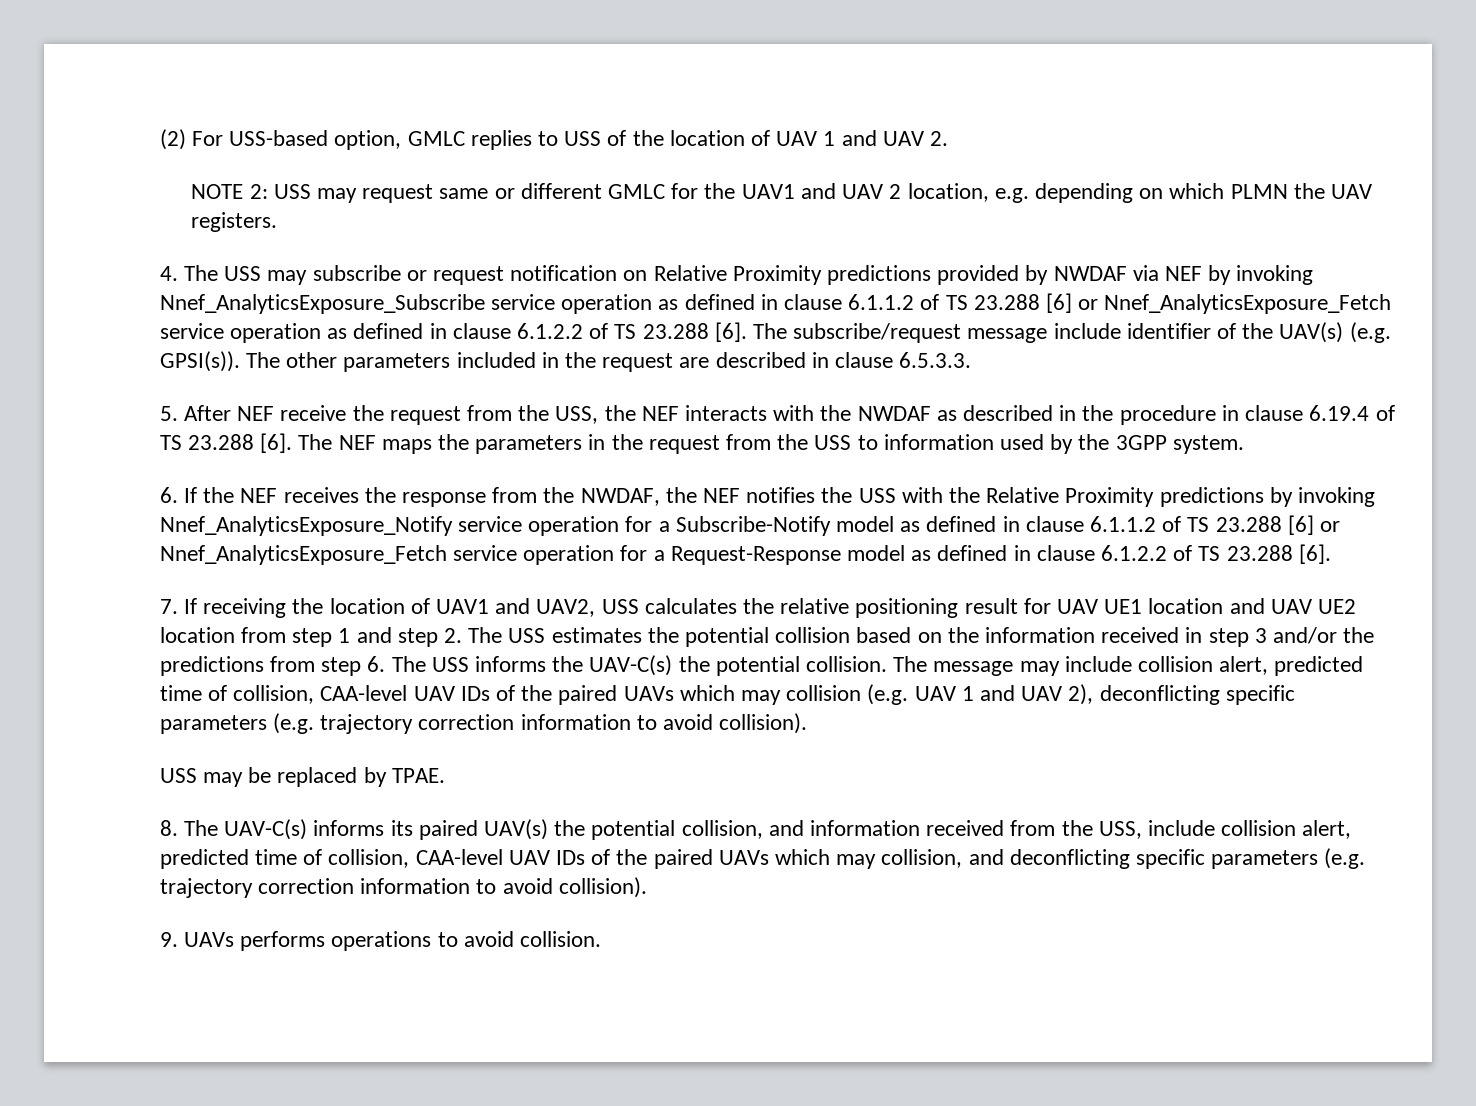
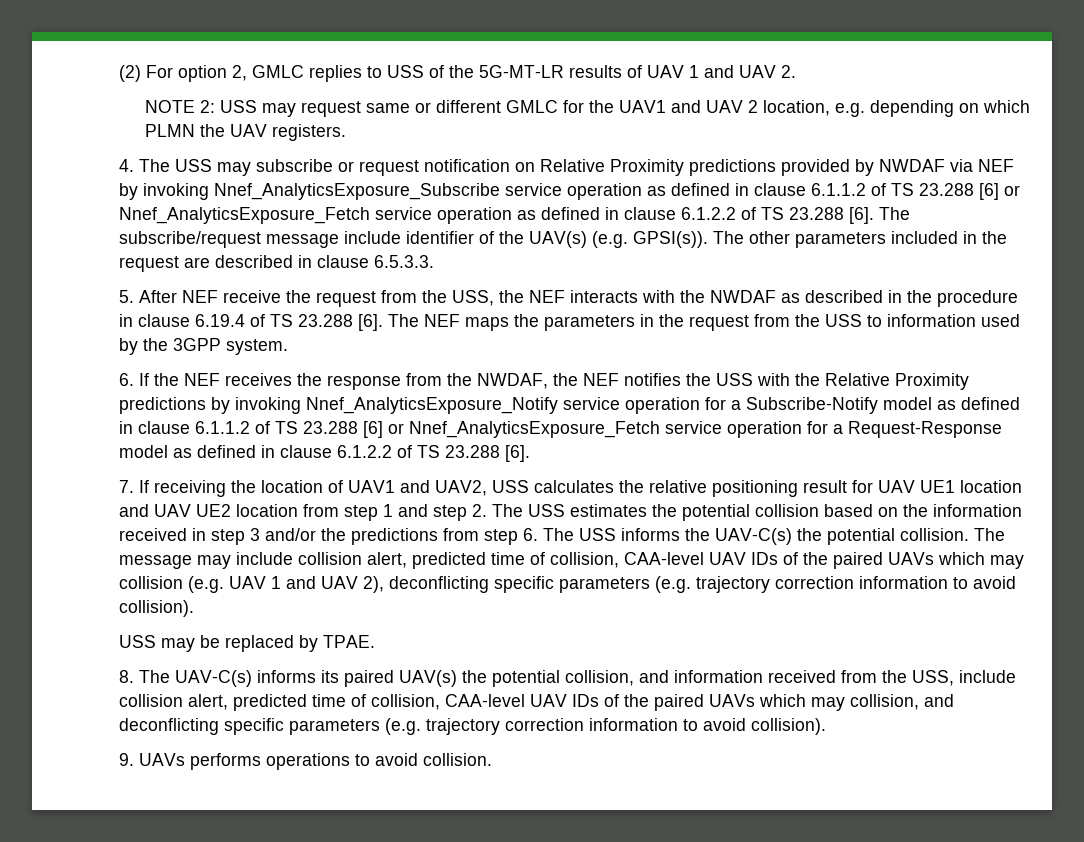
- (2) For USS-based option, GMLC replies to USS of the location of UAV 1 and UAV 2.
+ (2) For option 2, GMLC replies to USS of the 5G-MT-LR results of UAV 1 and UAV 2.

